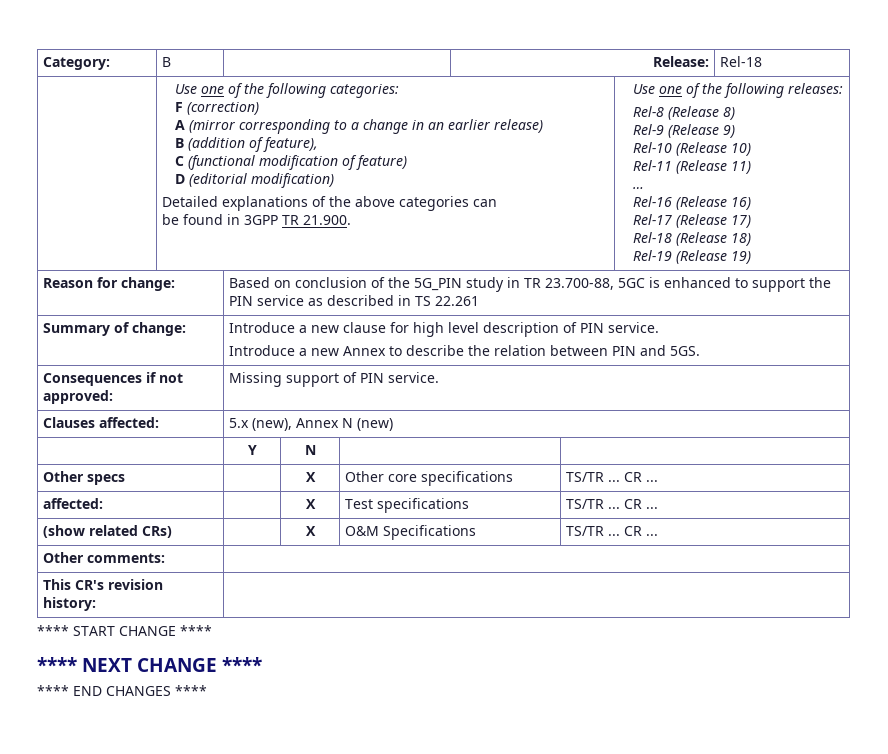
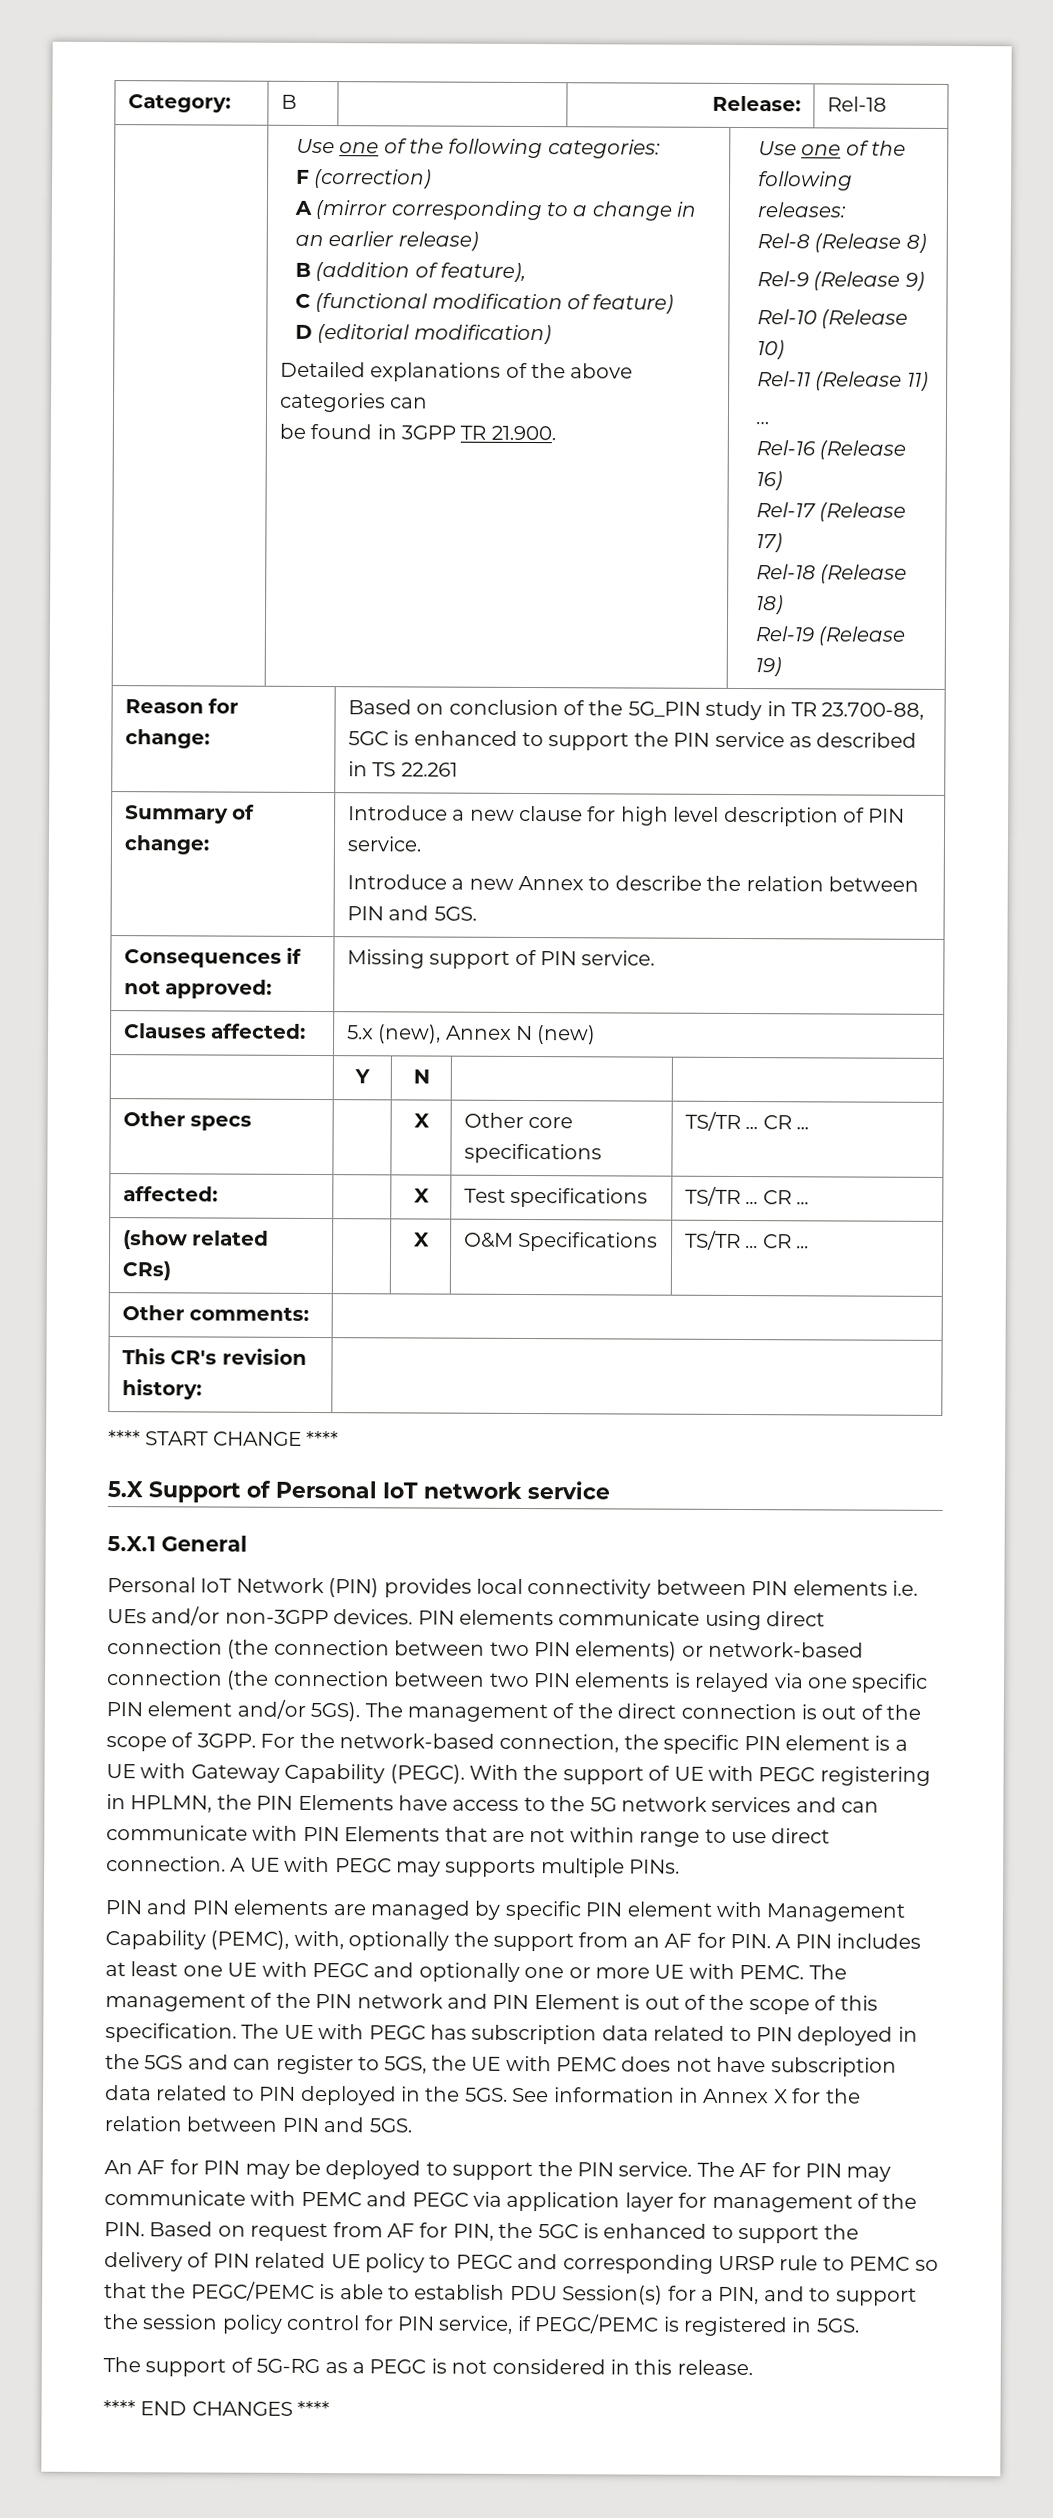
- **** NEXT CHANGE ****
+ 5.X Support of Personal IoT network service
+ 5.X.1 General
+ Personal IoT Network (PIN) provides local connectivity between PIN elements i.e. UEs and/or non-3GPP devices. PIN elements communicate using direct connection (the connection between two PIN elements) or network-based connection (the connection between two PIN elements is relayed via one specific PIN element and/or 5GS). The management of the direct connection is out of the scope of 3GPP. For the network-based connection, the specific PIN element is a UE with Gateway Capability (PEGC). With the support of UE with PEGC registering in HPLMN, the PIN Elements have access to the 5G network services and can communicate with PIN Elements that are not within range to use direct connection. A UE with PEGC may supports multiple PINs.
+ PIN and PIN elements are managed by specific PIN element with Management Capability (PEMC), with, optionally the support from an AF for PIN. A PIN includes at least one UE with PEGC and optionally one or more UE with PEMC. The management of the PIN network and PIN Element is out of the scope of this specification. The UE with PEGC has subscription data related to PIN deployed in the 5GS and can register to 5GS, the UE with PEMC does not have subscription data related to PIN deployed in the 5GS. See information in Annex X for the relation between PIN and 5GS.
+ An AF for PIN may be deployed to support the PIN service. The AF for PIN may communicate with PEMC and PEGC via application layer for management of the PIN. Based on request from AF for PIN, the 5GC is enhanced to support the delivery of PIN related UE policy to PEGC and corresponding URSP rule to PEMC so that the PEGC/PEMC is able to establish PDU Session(s) for a PIN, and to support the session policy control for PIN service, if PEGC/PEMC is registered in 5GS.
+ The support of 5G-RG as a PEGC is not considered in this release.

